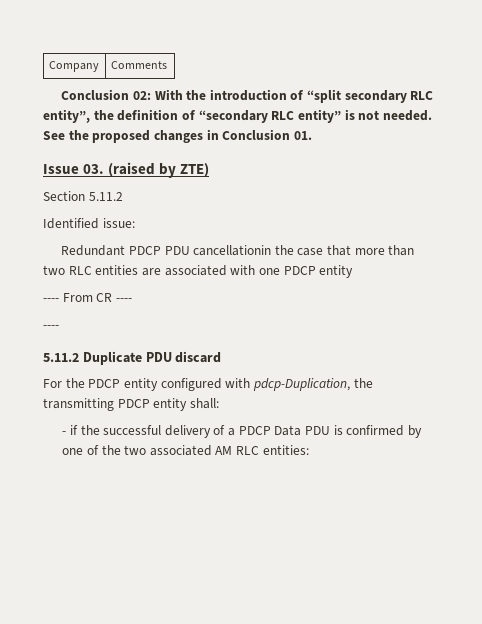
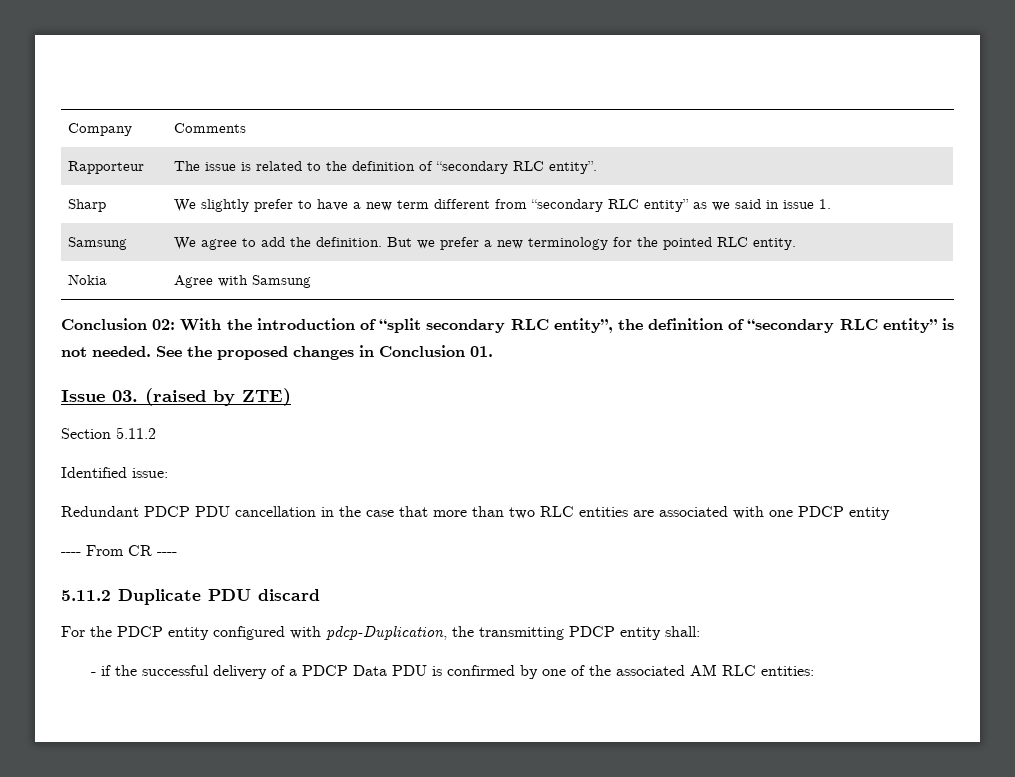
+ Rapporteur | The issue is related to the definition of “secondary RLC entity”.
+ Sharp | We slightly prefer to have a new term different from “secondary RLC entity” as we said in issue 1.
+ Samsung | We agree to add the definition. But we prefer a new terminology for the pointed RLC entity.
+ Nokia | Agree with Samsung
- Redundant PDCP PDU cancellationin the case that more than two RLC entities are associated with one PDCP entity
+ Redundant PDCP PDU cancellation in the case that more than two RLC entities are associated with one PDCP entity
  ---- From CR ----
- ----
- - if the successful delivery of a PDCP Data PDU is confirmed by one of the two associated AM RLC entities:
+ - if the successful delivery of a PDCP Data PDU is confirmed by one of the associated AM RLC entities:

